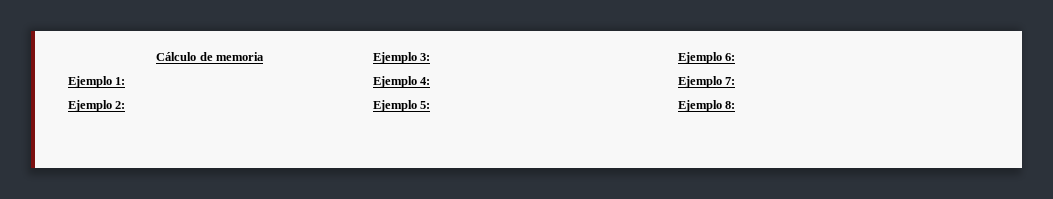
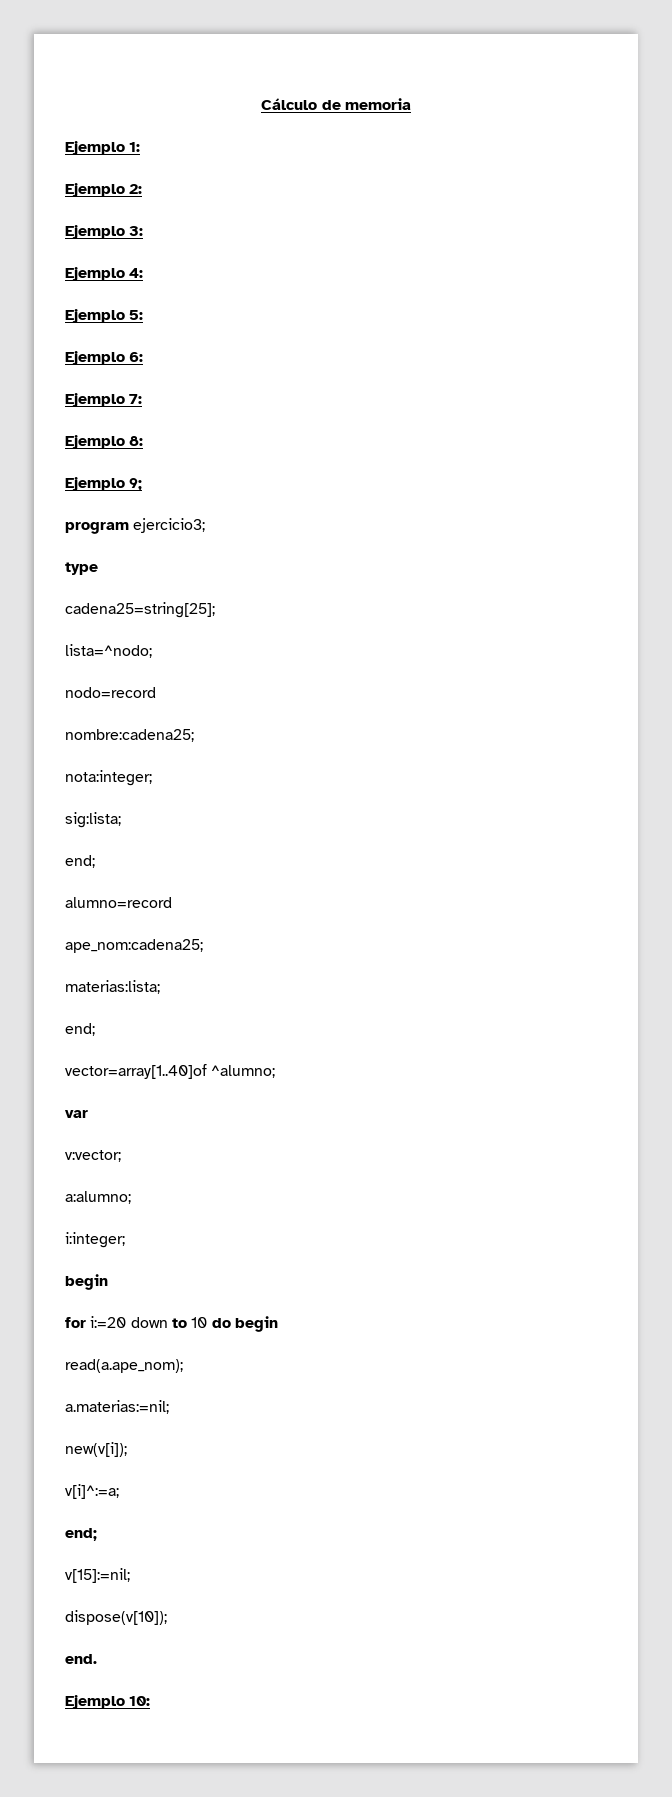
+ Ejemplo 9;
+ program ejercicio3;
+ type
+ cadena25=string[25];
+ lista=^nodo;
+ nodo=record
+ nombre:cadena25;
+ nota:integer;
+ sig:lista;
+ end;
+ alumno=record
+ ape_nom:cadena25;
+ materias:lista;
+ end;
+ vector=array[1..40]of ^alumno;
+ var
+ v:vector;
+ a:alumno;
+ i:integer;
+ begin
+ for i:=20 down to 10 do begin
+ read(a.ape_nom);
+ a.materias:=nil;
+ new(v[i]);
+ v[i]^:=a;
+ end;
+ v[15]:=nil;
+ dispose(v[10]);
+ end.
+ Ejemplo 10:

